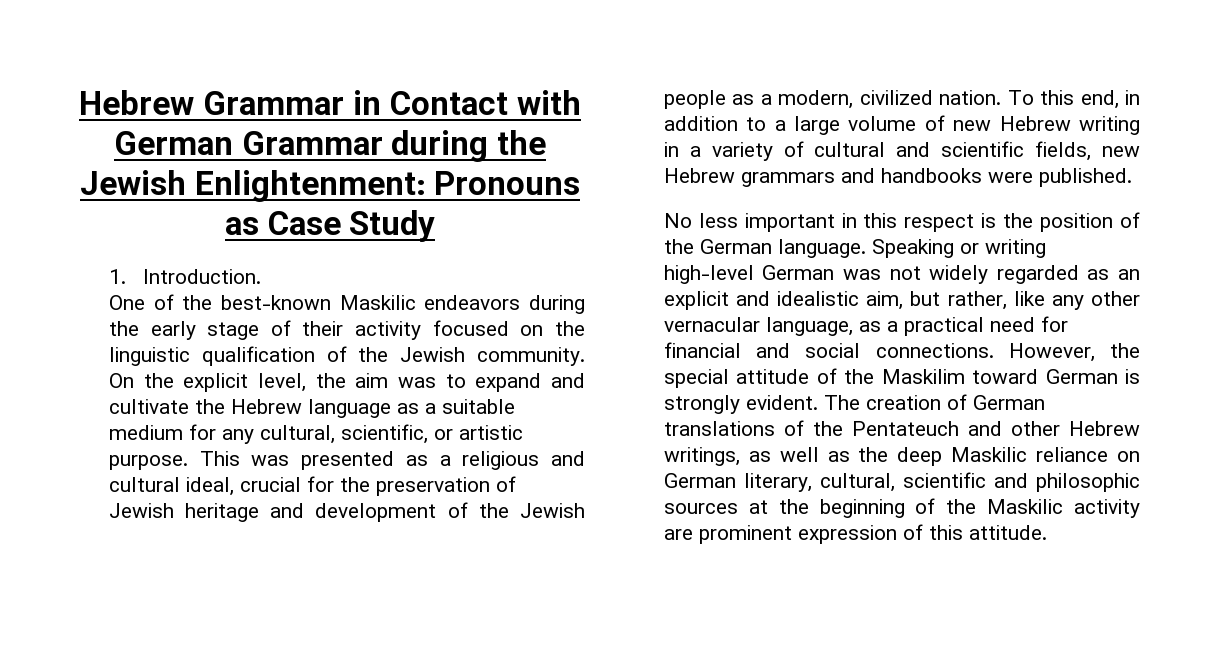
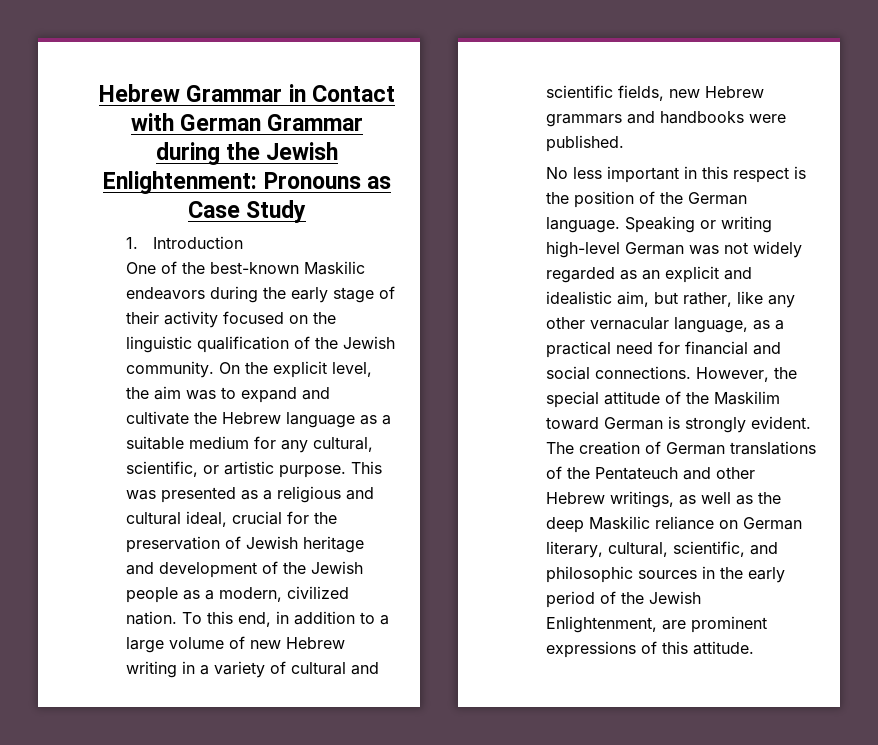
- 1. Introduction.
+ 1. Introduction
- The creation of German translations of the Pentateuch and other Hebrew writings, as well as the deep Maskilic reliance on German literary, cultural, scientific and philosophic sources at the beginning of the Maskilic activity are prominent expression of this attitude.
+ The creation of German translations of the Pentateuch and other Hebrew writings, as well as the deep Maskilic reliance on German literary, cultural, scientific, and philosophic sources in the early period of the Jewish Enlightenment, are prominent expressions of this attitude.

